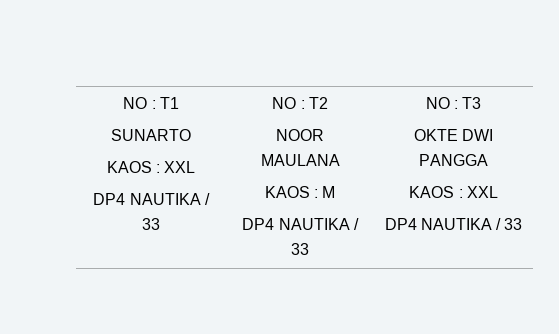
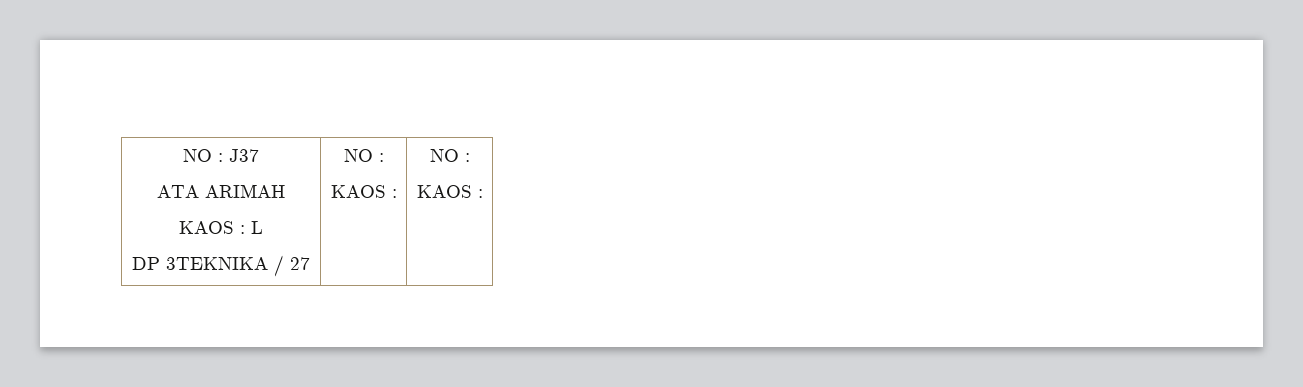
- NO : T1
- SUNARTO
- KAOS : XXL
- DP4 NAUTIKA / 33 | NO : T2
- NOOR MAULANA
- KAOS : M
- DP4 NAUTIKA / 33 | NO : T3
- OKTE DWI PANGGA
- KAOS : XXL
- DP4 NAUTIKA / 33
+ NO : J37
+ ATA ARIMAH
+ KAOS : L
+ DP 3TEKNIKA / 27 | NO :
+ KAOS : | NO :
+ KAOS :

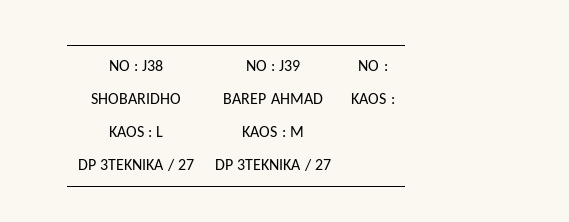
- NO : J37
- ATA ARIMAH
+ NO : J38
+ SHOBARIDHO
  KAOS : L
+ DP 3TEKNIKA / 27 | NO : J39
+ BAREP AHMAD
+ KAOS : M
  DP 3TEKNIKA / 27 | NO :
- KAOS : | NO :

